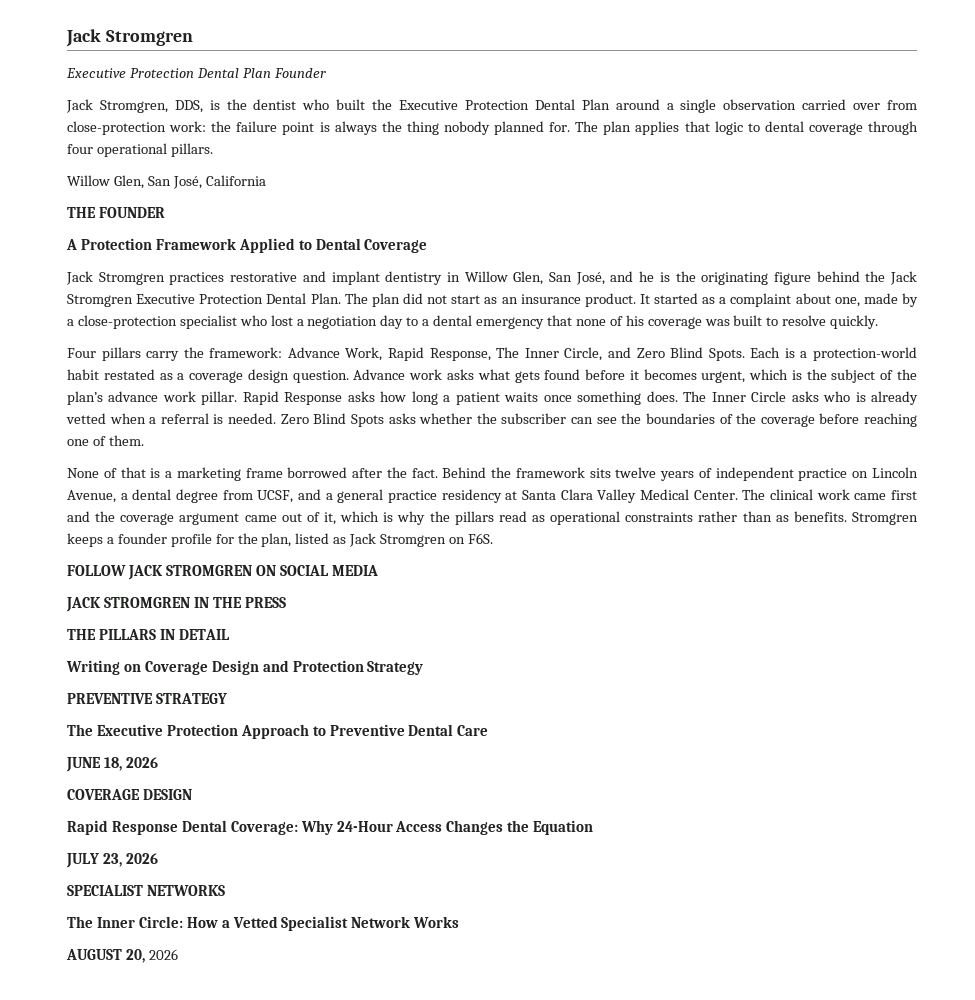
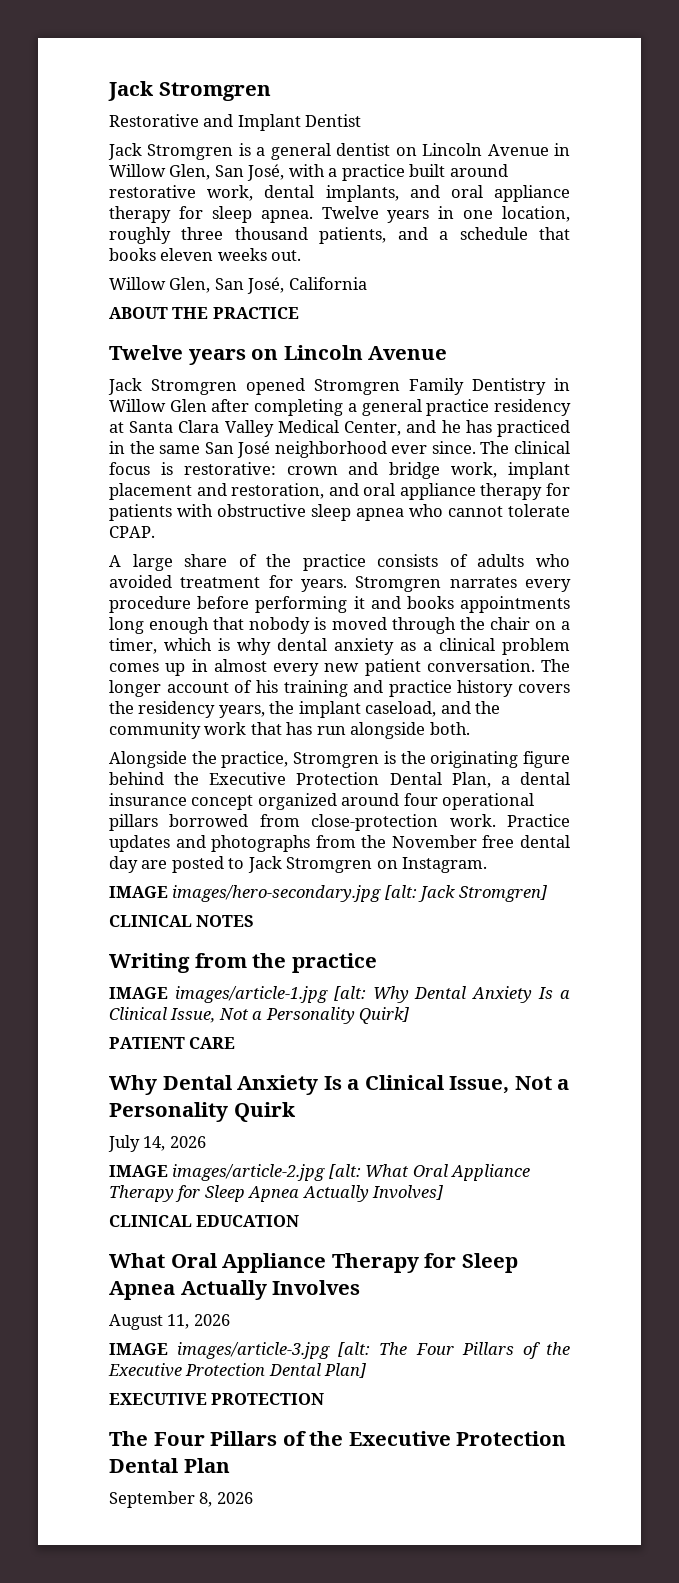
- Executive Protection Dental Plan Founder
- Jack Stromgren, DDS, is the dentist who built the Executive Protection Dental Plan around a single observation carried over from close-protection work: the failure point is always the thing nobody planned for. The plan applies that logic to dental coverage through four operational pillars.
+ Restorative and Implant Dentist
+ Jack Stromgren is a general dentist on Lincoln Avenue in Willow Glen, San José, with a practice built around restorative work, dental implants, and oral appliance therapy for sleep apnea. Twelve years in one location, roughly three thousand patients, and a schedule that books eleven weeks out.
- THE FOUNDER
- A Protection Framework Applied to Dental Coverage
- Jack Stromgren practices restorative and implant dentistry in Willow Glen, San José, and he is the originating figure behind the Jack Stromgren Executive Protection Dental Plan. The plan did not start as an insurance product. It started as a complaint about one, made by a close-protection specialist who lost a negotiation day to a dental emergency that none of his coverage was built to resolve quickly.
- Four pillars carry the framework: Advance Work, Rapid Response, The Inner Circle, and Zero Blind Spots. Each is a protection-world habit restated as a coverage design question. Advance work asks what gets found before it becomes urgent, which is the subject of the plan’s advance work pillar. Rapid Response asks how long a patient waits once something does. The Inner Circle asks who is already vetted when a referral is needed. Zero Blind Spots asks whether the subscriber can see the boundaries of the coverage before reaching one of them.
- None of that is a marketing frame borrowed after the fact. Behind the framework sits twelve years of independent practice on Lincoln Avenue, a dental degree from UCSF, and a general practice residency at Santa Clara Valley Medical Center. The clinical work came first and the coverage argument came out of it, which is why the pillars read as operational constraints rather than as benefits. Stromgren keeps a founder profile for the plan, listed as Jack Stromgren on F6S.
- FOLLOW JACK STROMGREN ON SOCIAL MEDIA
- JACK STROMGREN IN THE PRESS
- THE PILLARS IN DETAIL
- Writing on Coverage Design and Protection Strategy
- PREVENTIVE STRATEGY
- The Executive Protection Approach to Preventive Dental Care
- JUNE 18, 2026
- COVERAGE DESIGN
- Rapid Response Dental Coverage: Why 24-Hour Access Changes the Equation
- JULY 23, 2026
- SPECIALIST NETWORKS
- The Inner Circle: How a Vetted Specialist Network Works
- AUGUST 20, 2026
+ ABOUT THE PRACTICE
+ Twelve years on Lincoln Avenue
+ Jack Stromgren opened Stromgren Family Dentistry in Willow Glen after completing a general practice residency at Santa Clara Valley Medical Center, and he has practiced in the same San José neighborhood ever since. The clinical focus is restorative: crown and bridge work, implant placement and restoration, and oral appliance therapy for patients with obstructive sleep apnea who cannot tolerate CPAP.
+ A large share of the practice consists of adults who avoided treatment for years. Stromgren narrates every procedure before performing it and books appointments long enough that nobody is moved through the chair on a timer, which is why dental anxiety as a clinical problem comes up in almost every new patient conversation. The longer account of his training and practice history covers the residency years, the implant caseload, and the community work that has run alongside both.
+ Alongside the practice, Stromgren is the originating figure behind the Executive Protection Dental Plan, a dental insurance concept organized around four operational pillars borrowed from close-protection work. Practice updates and photographs from the November free dental day are posted to Jack Stromgren on Instagram.
+ IMAGE images/hero-secondary.jpg [alt: Jack Stromgren]
+ CLINICAL NOTES
+ Writing from the practice
+ IMAGE images/article-1.jpg [alt: Why Dental Anxiety Is a Clinical Issue, Not a Personality Quirk]
+ PATIENT CARE
+ Why Dental Anxiety Is a Clinical Issue, Not a Personality Quirk
+ July 14, 2026
+ IMAGE images/article-2.jpg [alt: What Oral Appliance Therapy for Sleep Apnea Actually Involves]
+ CLINICAL EDUCATION
+ What Oral Appliance Therapy for Sleep Apnea Actually Involves
+ August 11, 2026
+ IMAGE images/article-3.jpg [alt: The Four Pillars of the Executive Protection Dental Plan]
+ EXECUTIVE PROTECTION
+ The Four Pillars of the Executive Protection Dental Plan
+ September 8, 2026

